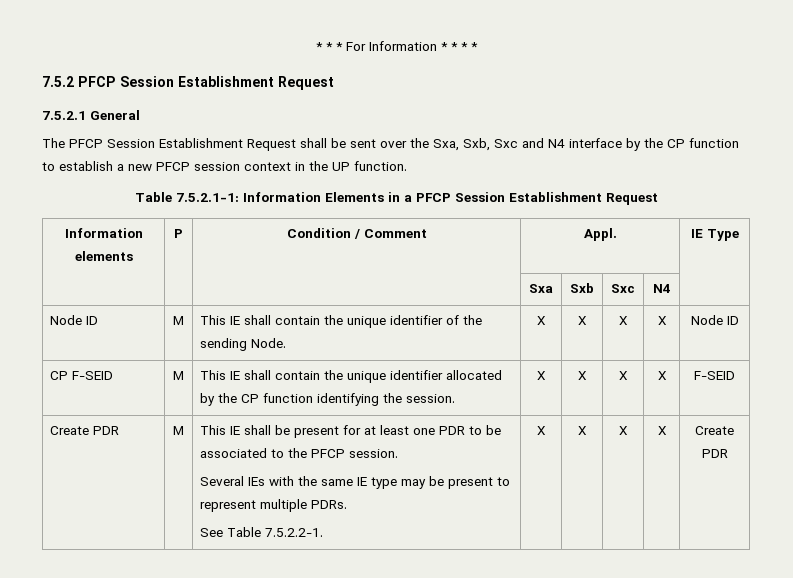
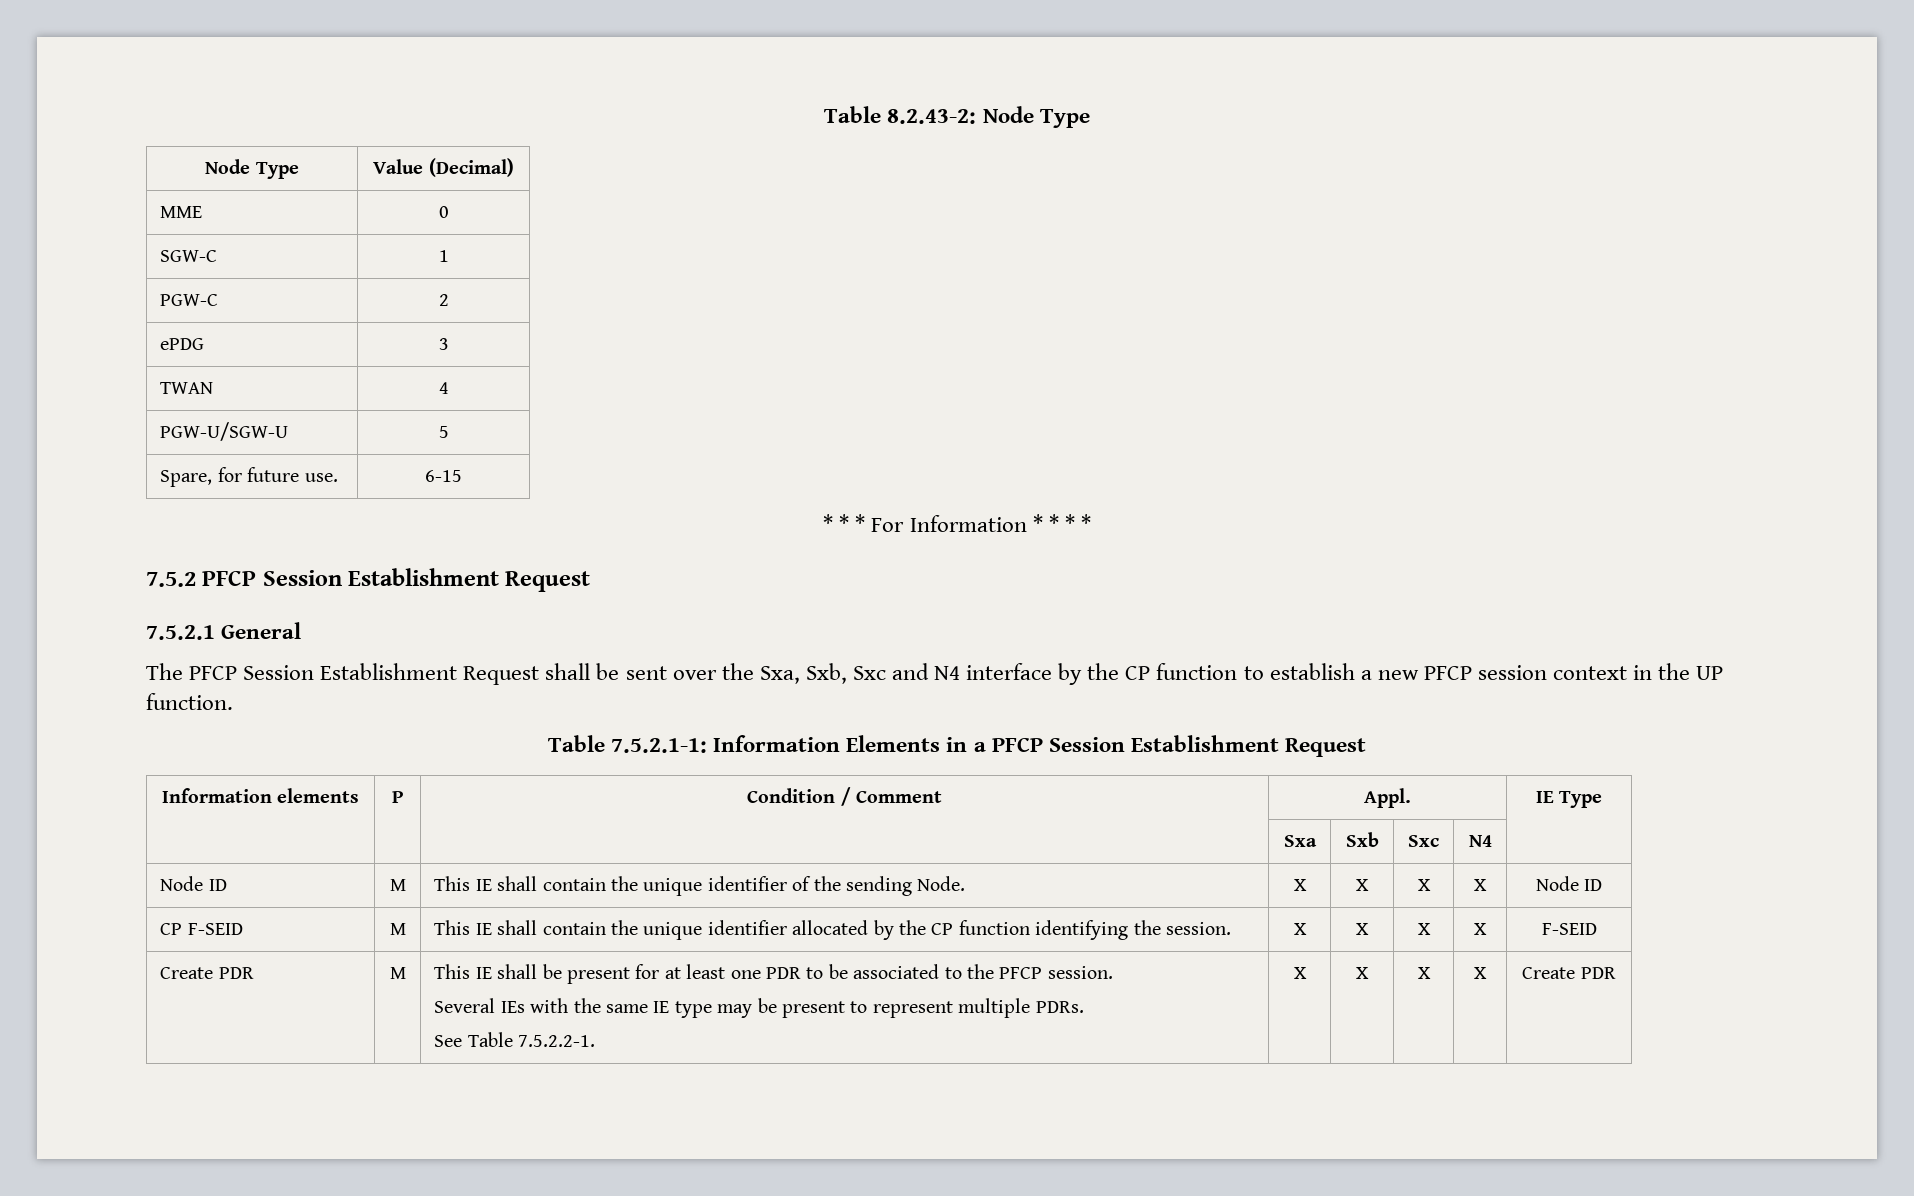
+ Table 8.2.43-2: Node Type
+ Node Type | Value (Decimal)
+ MME | 0
+ SGW-C | 1
+ PGW-C | 2
+ ePDG | 3
+ TWAN | 4
+ PGW-U/SGW-U | 5
+ Spare, for future use. | 6-15

